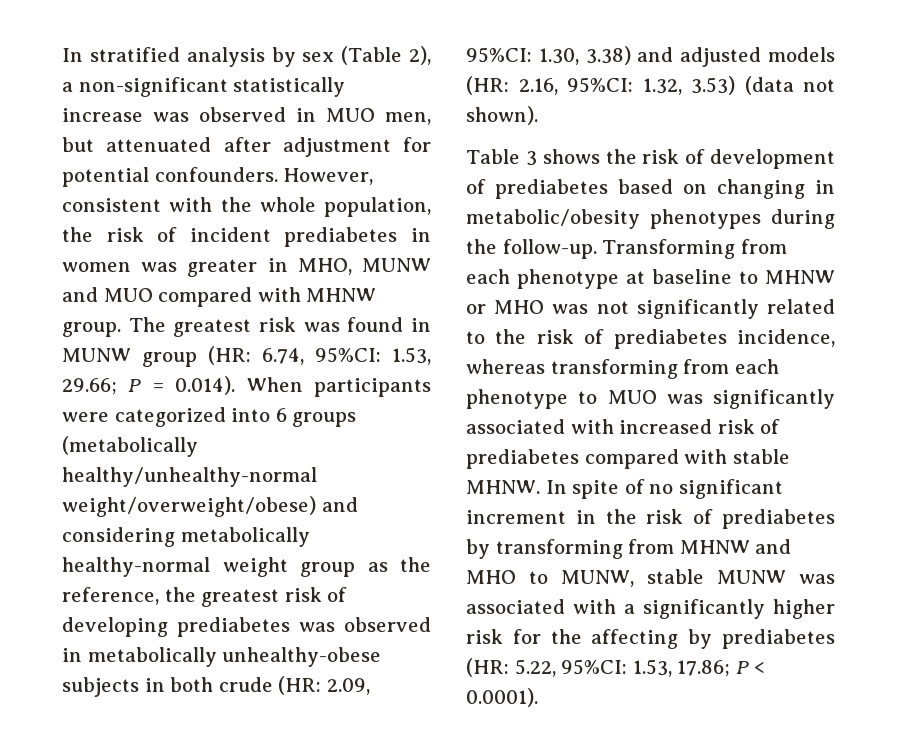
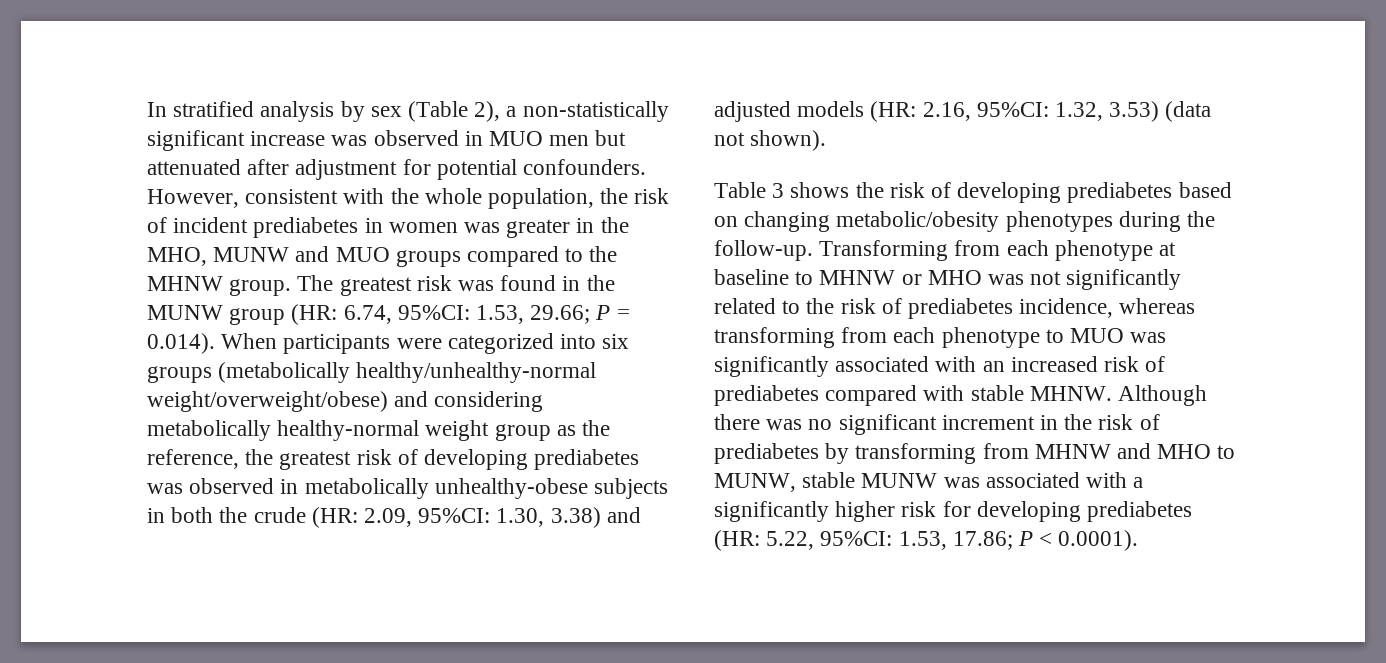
- In stratified analysis by sex (Table 2), a non-significant statistically increase was observed in MUO men, but attenuated after adjustment for potential confounders.
+ In stratified analysis by sex (Table 2), a non-statistically significant increase was observed in MUO men but attenuated after adjustment for potential confounders.
- However, consistent with the whole population, the risk of incident prediabetes in women was greater in MHO, MUNW and MUO compared with MHNW group.
+ However, consistent with the whole population, the risk of incident prediabetes in women was greater in the MHO, MUNW and MUO groups compared to the MHNW group.
- The greatest risk was found in MUNW group (HR:
+ The greatest risk was found in the MUNW group (HR:
- P = 0.014). When participants were categorized into 6 groups (metabolically healthy/unhealthy-normal weight/overweight/obese) and considering metabolically healthy-normal weight group as the reference, the greatest risk of developing prediabetes was observed in metabolically unhealthy-obese subjects in both crude (HR:
+ P = 0.014). When participants were categorized into six groups (metabolically healthy/unhealthy-normal weight/overweight/obese) and considering metabolically healthy-normal weight group as the reference, the greatest risk of developing prediabetes was observed in metabolically unhealthy-obese subjects in both the crude (HR:
- Table 3 shows the risk of development of prediabetes based on changing in metabolic/obesity phenotypes during the follow-up.
+ Table 3 shows the risk of developing prediabetes based on changing metabolic/obesity phenotypes during the follow-up.
- Transforming from each phenotype at baseline to MHNW or MHO was not significantly related to the risk of prediabetes incidence, whereas transforming from each phenotype to MUO was significantly associated with increased risk of prediabetes compared with stable MHNW.
+ Transforming from each phenotype at baseline to MHNW or MHO was not significantly related to the risk of prediabetes incidence, whereas transforming from each phenotype to MUO was significantly associated with an increased risk of prediabetes compared with stable MHNW.
- In spite of no significant increment in the risk of prediabetes by transforming from MHNW and MHO to MUNW, stable MUNW was associated with a significantly higher risk for the affecting by prediabetes (HR: 5.22, 95%CI: 1.53, 17.86; P < 0.0001).
+ Although there was no significant increment in the risk of prediabetes by transforming from MHNW and MHO to MUNW, stable MUNW was associated with a significantly higher risk for developing prediabetes (HR: 5.22, 95%CI: 1.53, 17.86; P < 0.0001).

